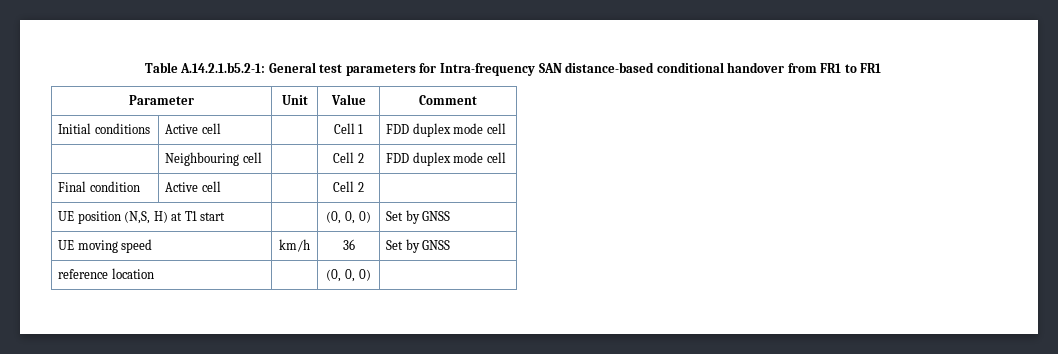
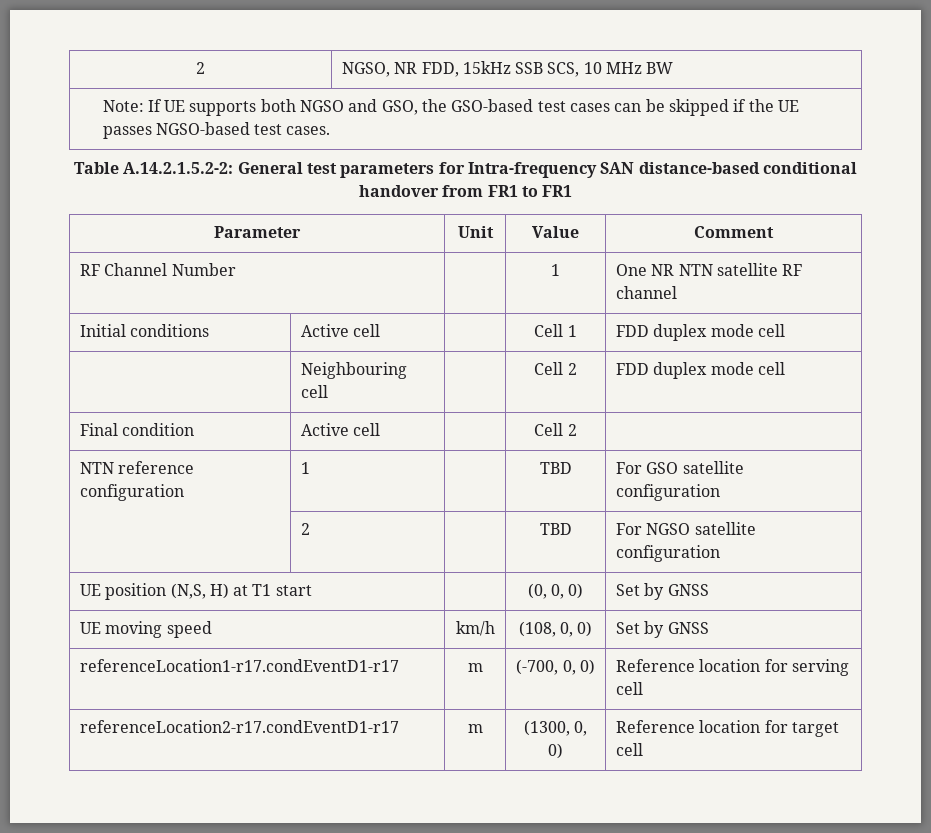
- Table A.14.2.1.b5.2-1: General test parameters for Intra-frequency SAN distance-based conditional handover from FR1 to FR1
+ 2 | NGSO, NR FDD, 15kHz SSB SCS, 10 MHz BW
+ Note: If UE supports both NGSO and GSO, the GSO-based test cases can be skipped if the UE passes NGSO-based test cases.
+ Table A.14.2.1.5.2-2: General test parameters for Intra-frequency SAN distance-based conditional handover from FR1 to FR1
+ RF Channel Number | | 1 | One NR NTN satellite RF channel
+ NTN reference configuration | 1 | | TBD | For GSO satellite configuration
+ | 2 | | TBD | For NGSO satellite configuration
- UE moving speed | km/h | 36 | Set by GNSS
- reference location | | (0, 0, 0) |
+ UE moving speed | km/h | (108, 0, 0) | Set by GNSS
+ referenceLocation1-r17.condEventD1-r17 | m | (-700, 0, 0) | Reference location for serving cell
+ referenceLocation2-r17.condEventD1-r17 | m | (1300, 0, 0) | Reference location for target cell

